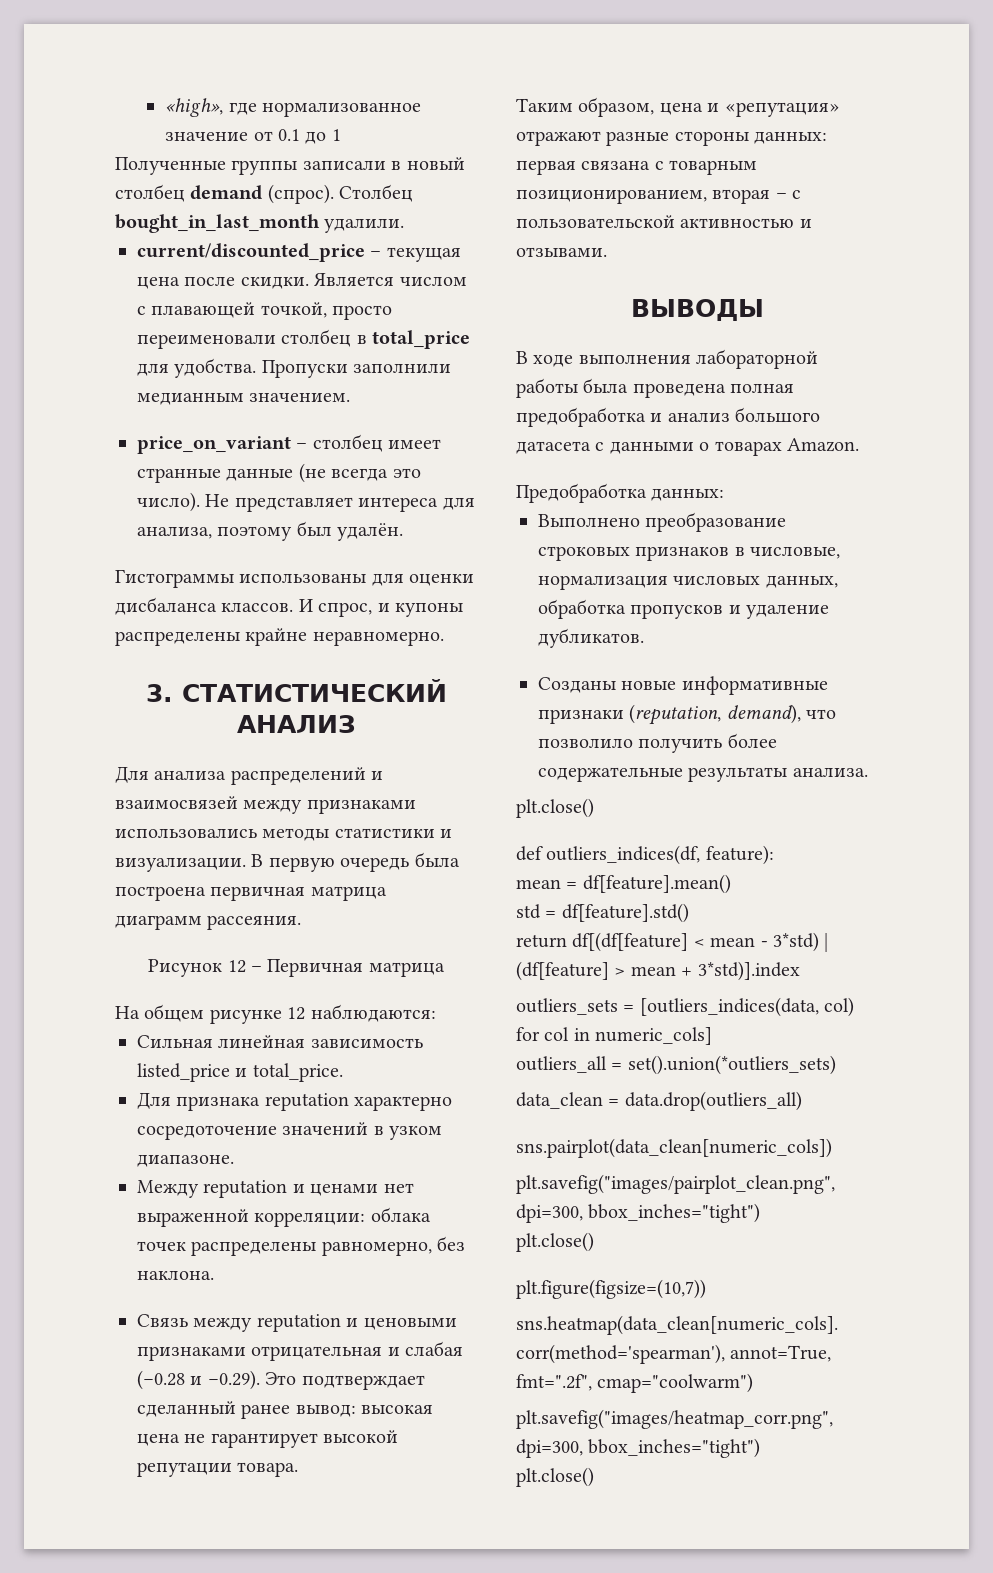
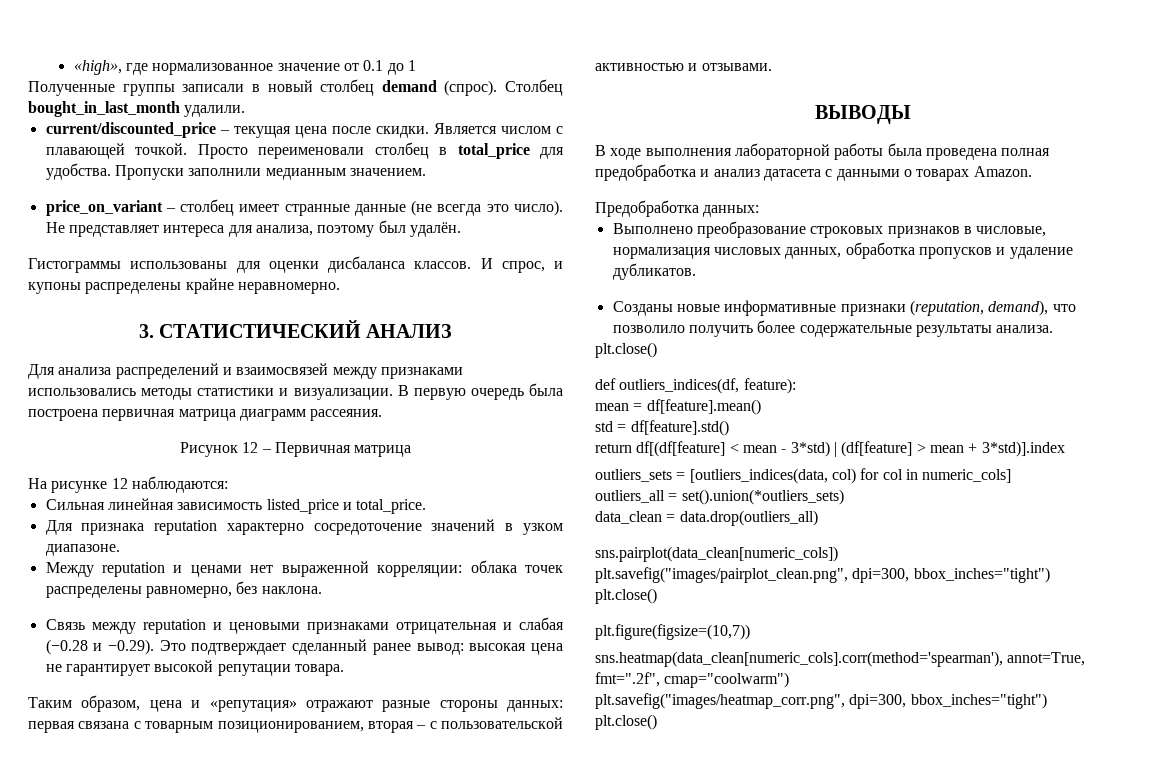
- Является числом с плавающей точкой, просто переименовали столбец в total_price для удобства.
+ Является числом с плавающей точкой. Просто переименовали столбец в total_price для удобства.
- На общем рисунке 12 наблюдаются:
+ На рисунке 12 наблюдаются:
- В ходе выполнения лабораторной работы была проведена полная предобработка и анализ большого датасета с данными о товарах Amazon.
+ В ходе выполнения лабораторной работы была проведена полная предобработка и анализ датасета с данными о товарах Amazon.

